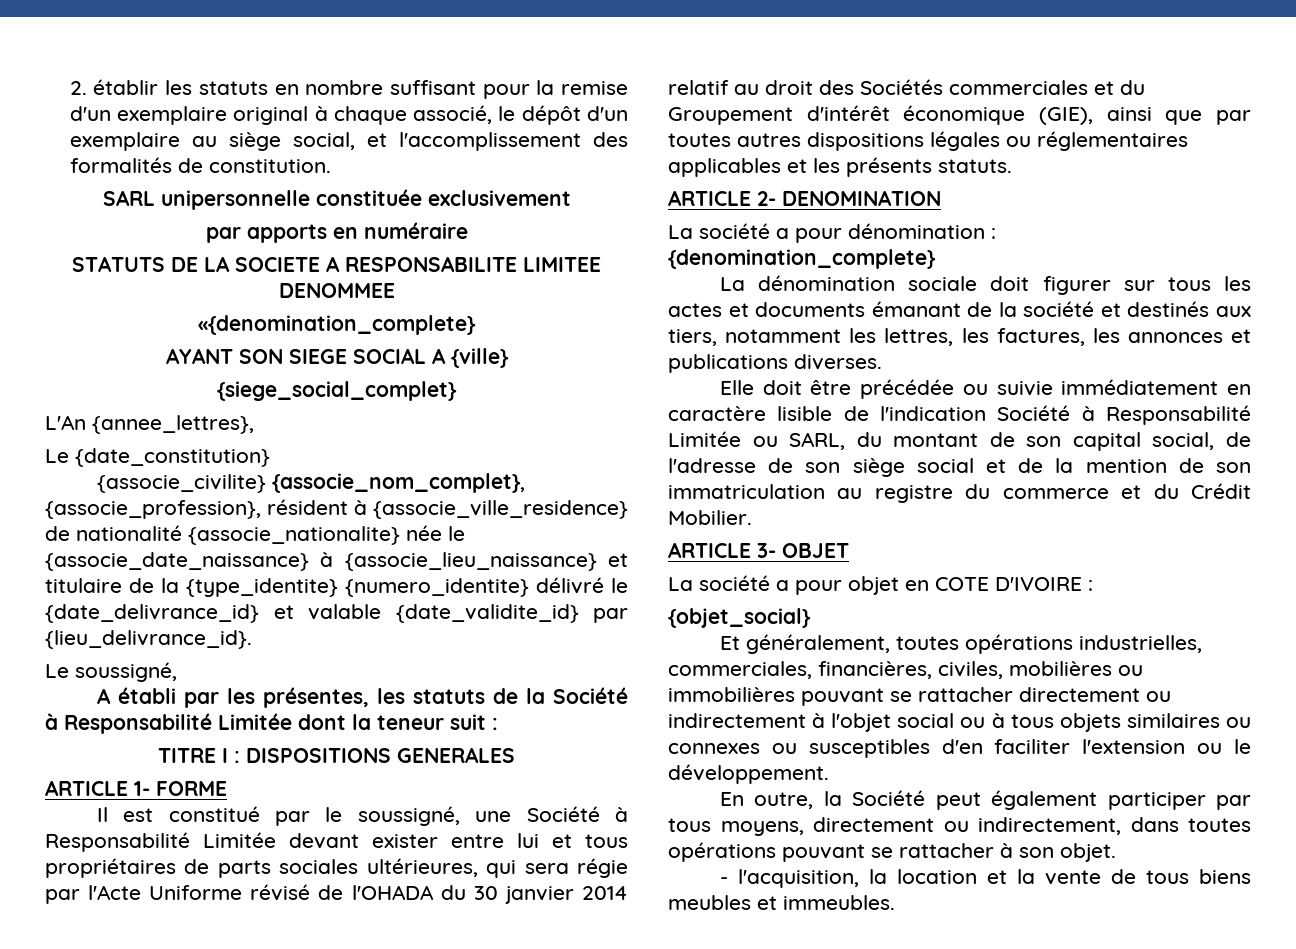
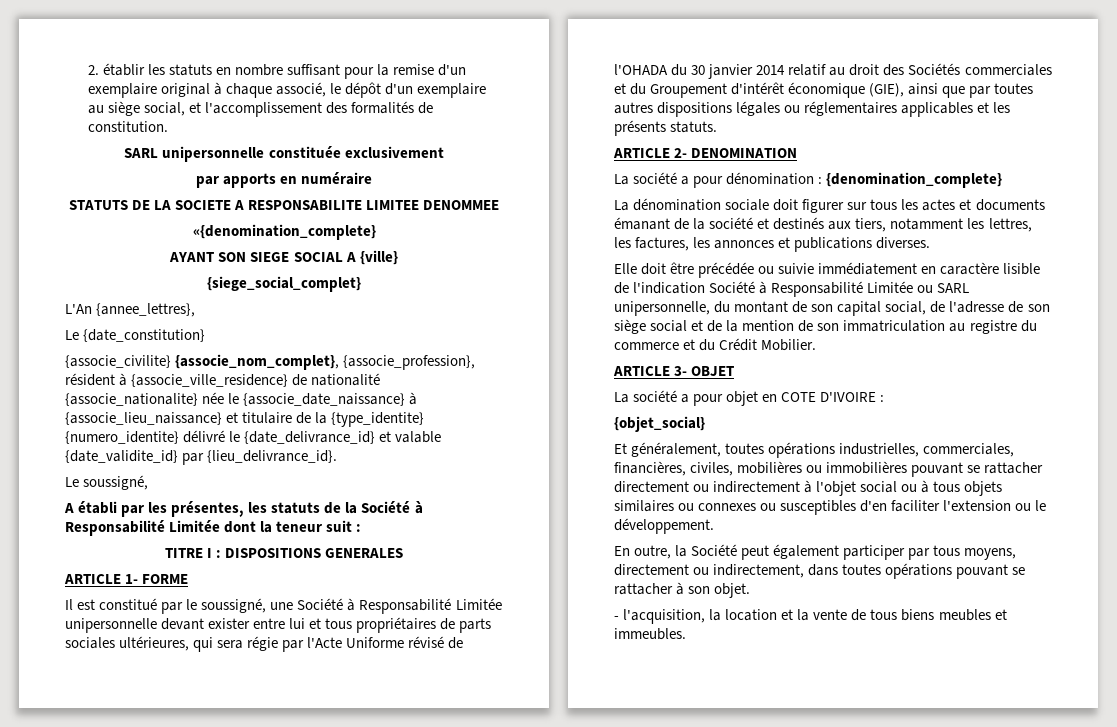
- Il est constitué par le soussigné, une Société à Responsabilité Limitée devant exister entre lui et tous propriétaires de parts sociales ultérieures, qui sera régie par l'Acte Uniforme révisé de l'OHADA du 30 janvier 2014 relatif au droit des Sociétés commerciales et du Groupement d'intérêt économique (GIE), ainsi que par toutes autres dispositions légales ou réglementaires applicables et les présents statuts.
+ Il est constitué par le soussigné, une Société à Responsabilité Limitée unipersonnelle devant exister entre lui et tous propriétaires de parts sociales ultérieures, qui sera régie par l'Acte Uniforme révisé de l'OHADA du 30 janvier 2014 relatif au droit des Sociétés commerciales et du Groupement d'intérêt économique (GIE), ainsi que par toutes autres dispositions légales ou réglementaires applicables et les présents statuts.
- Elle doit être précédée ou suivie immédiatement en caractère lisible de l'indication Société à Responsabilité Limitée ou SARL, du montant de son capital social, de l'adresse de son siège social et de la mention de son immatriculation au registre du commerce et du Crédit Mobilier.
+ Elle doit être précédée ou suivie immédiatement en caractère lisible de l'indication Société à Responsabilité Limitée ou SARL unipersonnelle, du montant de son capital social, de l'adresse de son siège social et de la mention de son immatriculation au registre du commerce et du Crédit Mobilier.

